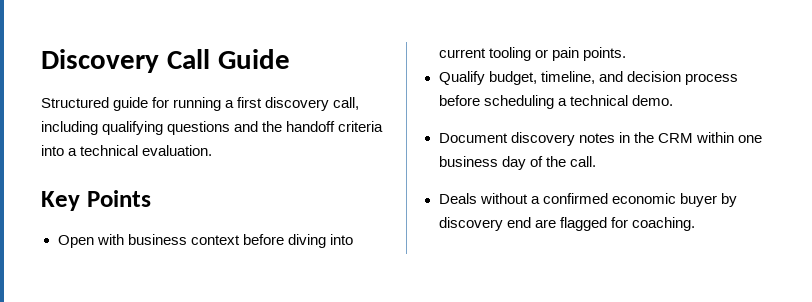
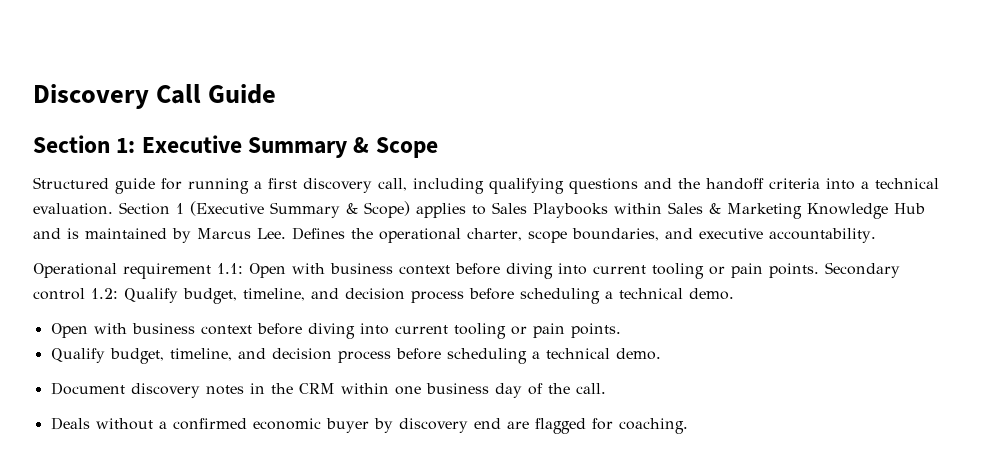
+ Section 1: Executive Summary & Scope
- Structured guide for running a first discovery call, including qualifying questions and the handoff criteria into a technical evaluation.
- Key Points
+ Structured guide for running a first discovery call, including qualifying questions and the handoff criteria into a technical evaluation. Section 1 (Executive Summary & Scope) applies to Sales Playbooks within Sales & Marketing Knowledge Hub and is maintained by Marcus Lee. Defines the operational charter, scope boundaries, and executive accountability.
+ Operational requirement 1.1: Open with business context before diving into current tooling or pain points. Secondary control 1.2: Qualify budget, timeline, and decision process before scheduling a technical demo.

